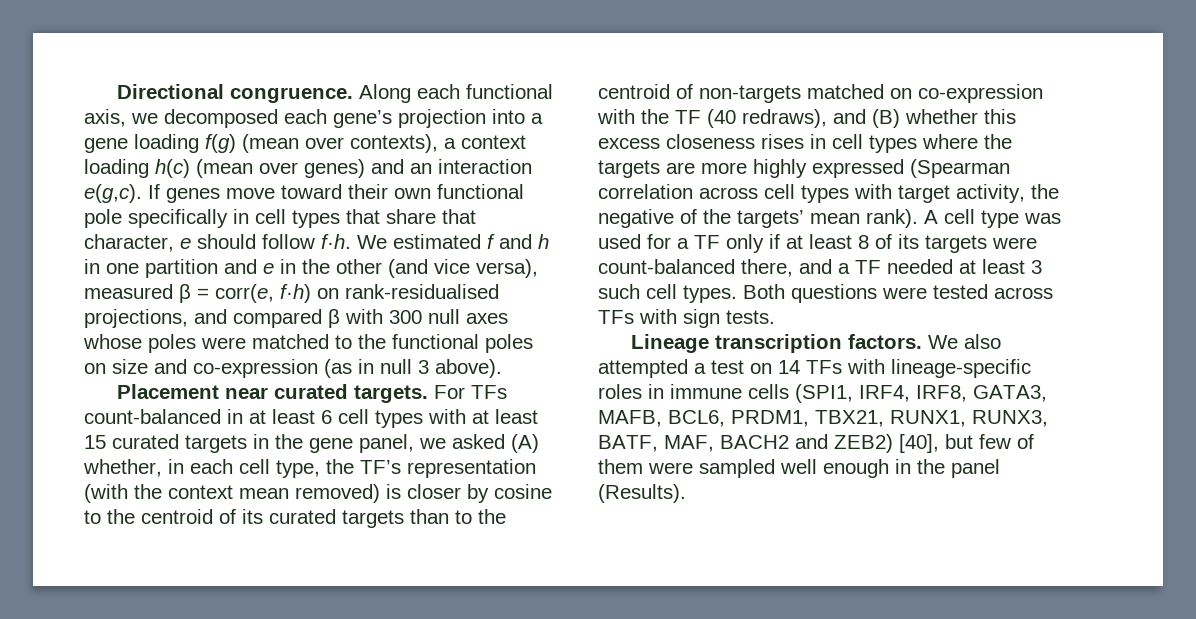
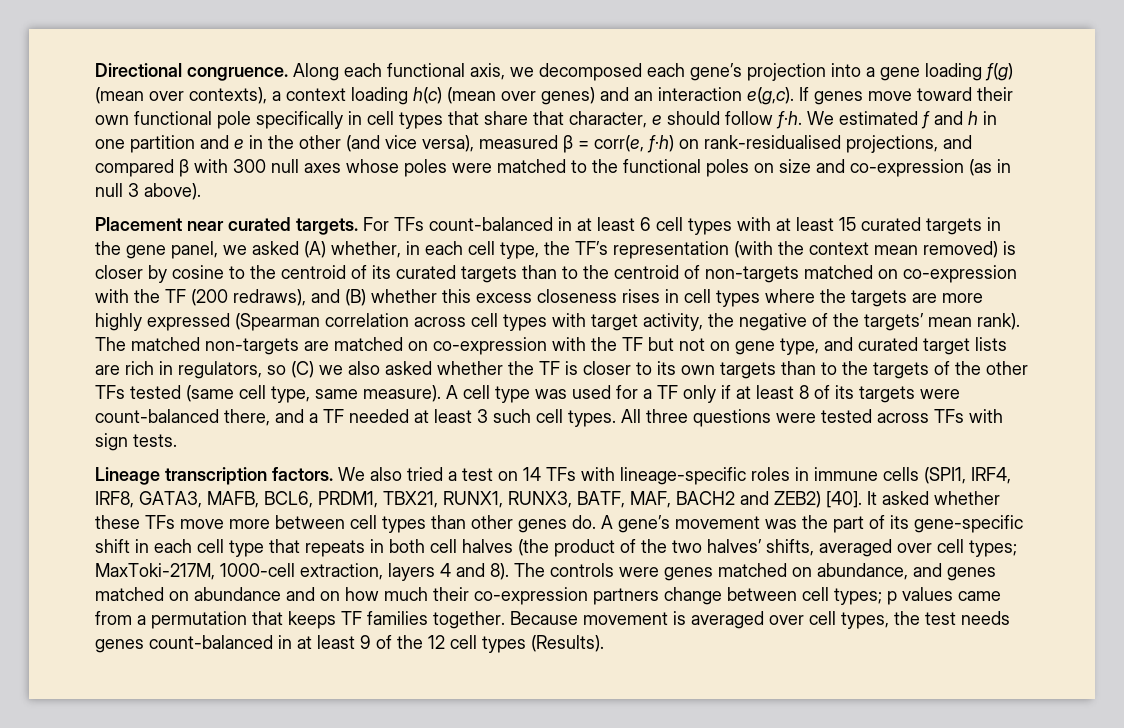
- For TFs count-balanced in at least 6 cell types with at least 15 curated targets in the gene panel, we asked (A) whether, in each cell type, the TF’s representation (with the context mean removed) is closer by cosine to the centroid of its curated targets than to the centroid of non-targets matched on co-expression with the TF (40 redraws), and (B) whether this excess closeness rises in cell types where the targets are more highly expressed (Spearman correlation across cell types with target activity, the negative of the targets’ mean rank).
+ For TFs count-balanced in at least 6 cell types with at least 15 curated targets in the gene panel, we asked (A) whether, in each cell type, the TF’s representation (with the context mean removed) is closer by cosine to the centroid of its curated targets than to the centroid of non-targets matched on co-expression with the TF (200 redraws), and (B) whether this excess closeness rises in cell types where the targets are more highly expressed (Spearman correlation across cell types with target activity, the negative of the targets’ mean rank).
+ The matched non-targets are matched on co-expression with the TF but not on gene type, and curated target lists are rich in regulators, so (C) we also asked whether the TF is closer to its own targets than to the targets of the other TFs tested (same cell type, same measure).
- Both questions were tested across TFs with sign tests.
+ All three questions were tested across TFs with sign tests.
- We also attempted a test on 14 TFs with lineage-specific roles in immune cells (SPI1, IRF4, IRF8, GATA3, MAFB, BCL6, PRDM1, TBX21, RUNX1, RUNX3, BATF, MAF, BACH2 and ZEB2) [40], but few of them were sampled well enough in the panel (Results).
+ We also tried a test on 14 TFs with lineage-specific roles in immune cells (SPI1, IRF4, IRF8, GATA3, MAFB, BCL6, PRDM1, TBX21, RUNX1, RUNX3, BATF, MAF, BACH2 and ZEB2) [40]. It asked whether these TFs move more between cell types than other genes do. A gene’s movement was the part of its gene-specific shift in each cell type that repeats in both cell halves (the product of the two halves’ shifts, averaged over cell types; MaxToki-217M, 1000-cell extraction, layers 4 and 8). The controls were genes matched on abundance, and genes matched on abundance and on how much their co-expression partners change between cell types; p values came from a permutation that keeps TF families together. Because movement is averaged over cell types, the test needs genes count-balanced in at least 9 of the 12 cell types (Results).

